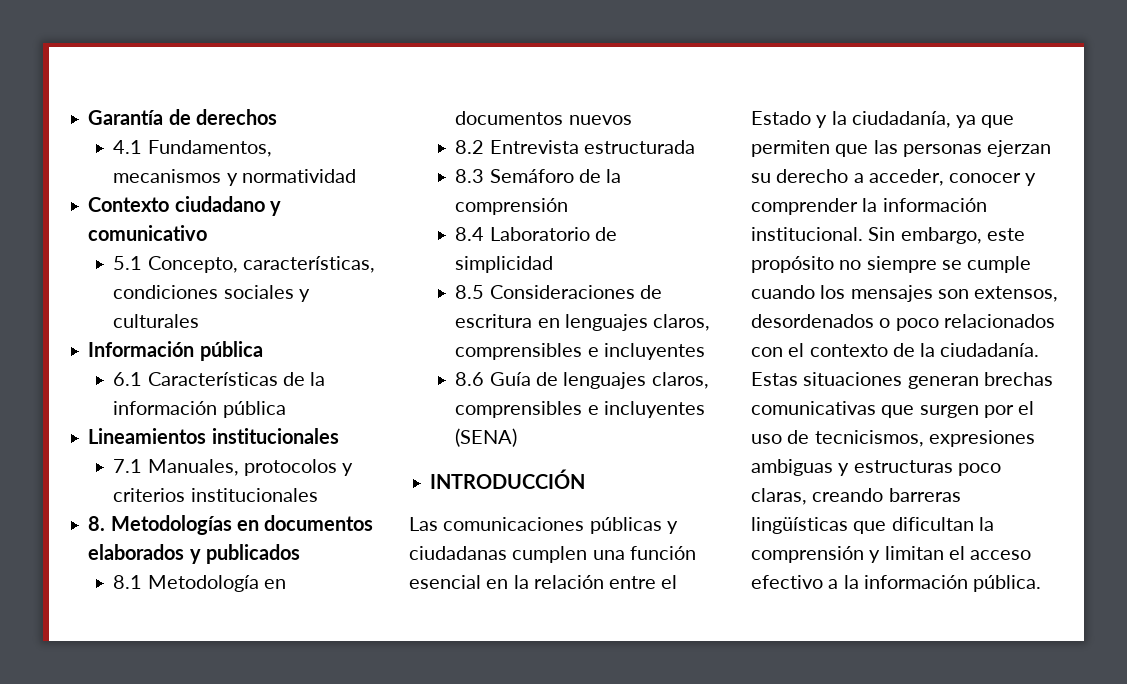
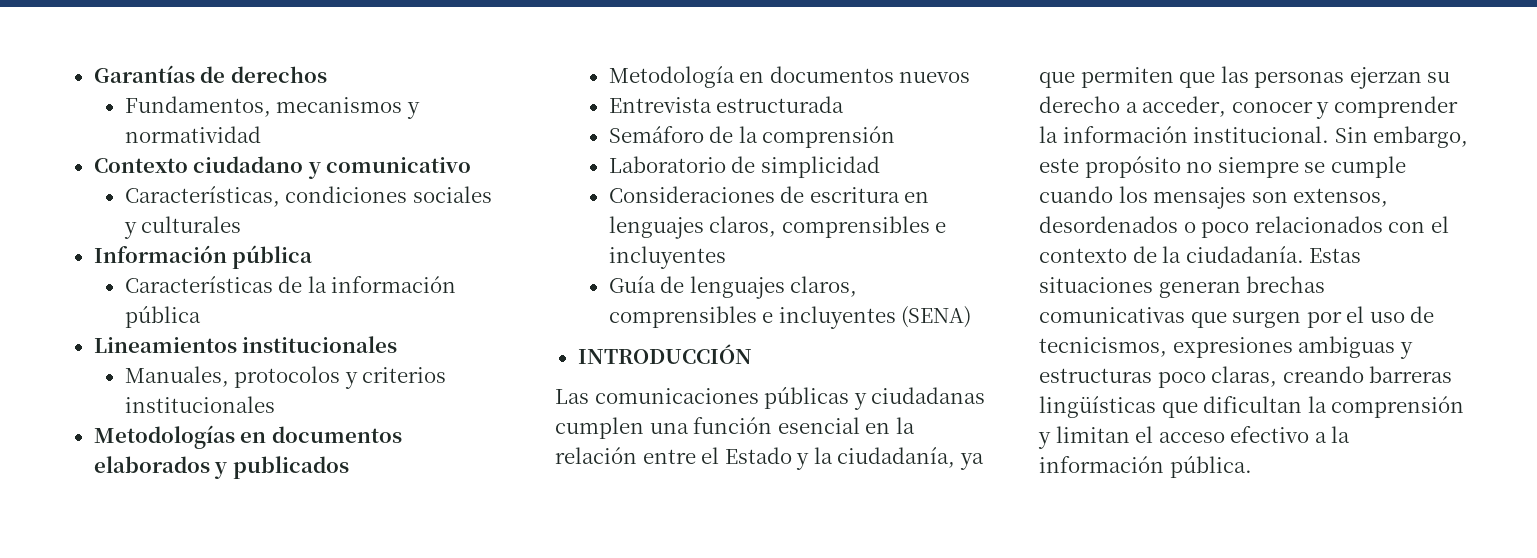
- Garantía de derechos
+ Garantías de derechos
- 4.1 Fundamentos, mecanismos y normatividad
+ Fundamentos, mecanismos y normatividad
- 5.1 Concepto, características, condiciones sociales y culturales
+ Características, condiciones sociales y culturales
- 6.1 Características de la información pública
+ Características de la información pública
- 7.1 Manuales, protocolos y criterios institucionales
+ Manuales, protocolos y criterios institucionales
- 8. Metodologías en documentos elaborados y publicados
+ Metodologías en documentos elaborados y publicados
- 8.1 Metodología en documentos nuevos
+ Metodología en documentos nuevos
- 8.2 Entrevista estructurada
+ Entrevista estructurada
- 8.3 Semáforo de la comprensión
+ Semáforo de la comprensión
- 8.4 Laboratorio de simplicidad
+ Laboratorio de simplicidad
- 8.5 Consideraciones de escritura en lenguajes claros, comprensibles e incluyentes
+ Consideraciones de escritura en lenguajes claros, comprensibles e incluyentes
- 8.6 Guía de lenguajes claros, comprensibles e incluyentes (SENA)
+ Guía de lenguajes claros, comprensibles e incluyentes (SENA)

